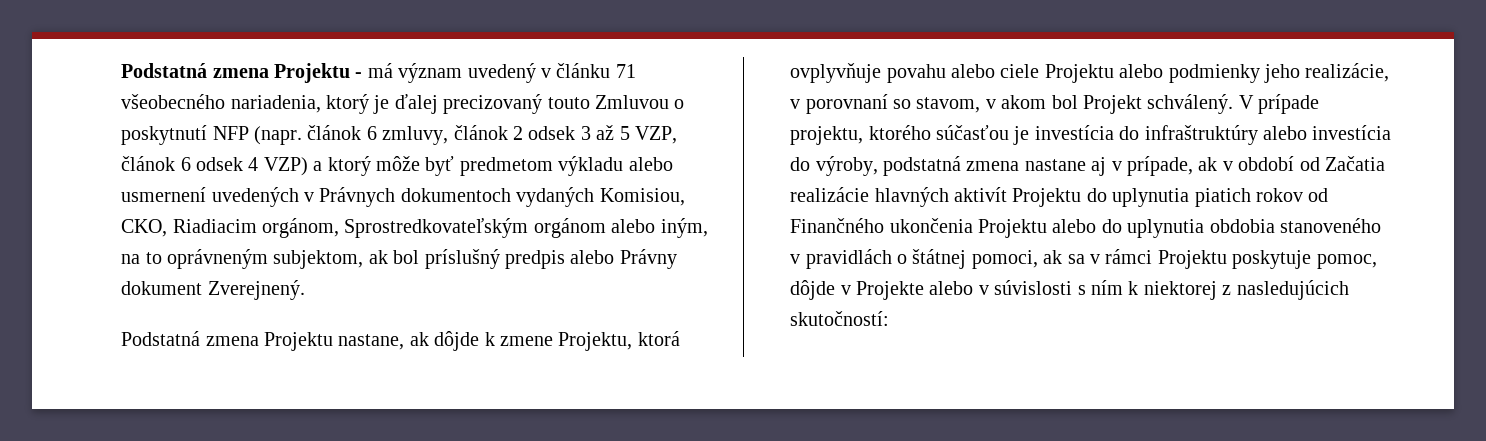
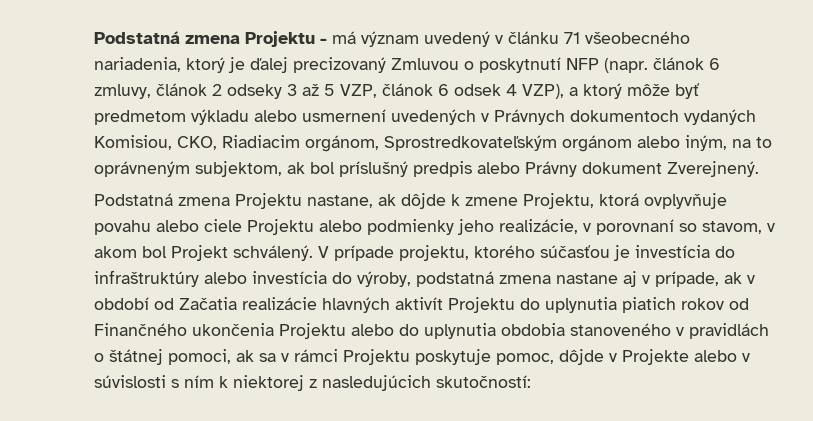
- Podstatná zmena Projektu - má význam uvedený v článku 71 všeobecného nariadenia, ktorý je ďalej precizovaný touto Zmluvou o poskytnutí NFP (napr. článok 6 zmluvy, článok 2 odsek 3 až 5 VZP, článok 6 odsek 4 VZP) a ktorý môže byť predmetom výkladu alebo usmernení uvedených v Právnych dokumentoch vydaných Komisiou, CKO, Riadiacim orgánom, Sprostredkovateľským orgánom alebo iným, na to oprávneným subjektom, ak bol príslušný predpis alebo Právny dokument Zverejnený.
+ Podstatná zmena Projektu - má význam uvedený v článku 71 všeobecného nariadenia, ktorý je ďalej precizovaný Zmluvou o poskytnutí NFP (napr. článok 6 zmluvy, článok 2 odseky 3 až 5 VZP, článok 6 odsek 4 VZP), a ktorý môže byť predmetom výkladu alebo usmernení uvedených v Právnych dokumentoch vydaných Komisiou, CKO, Riadiacim orgánom, Sprostredkovateľským orgánom alebo iným, na to oprávneným subjektom, ak bol príslušný predpis alebo Právny dokument Zverejnený.

